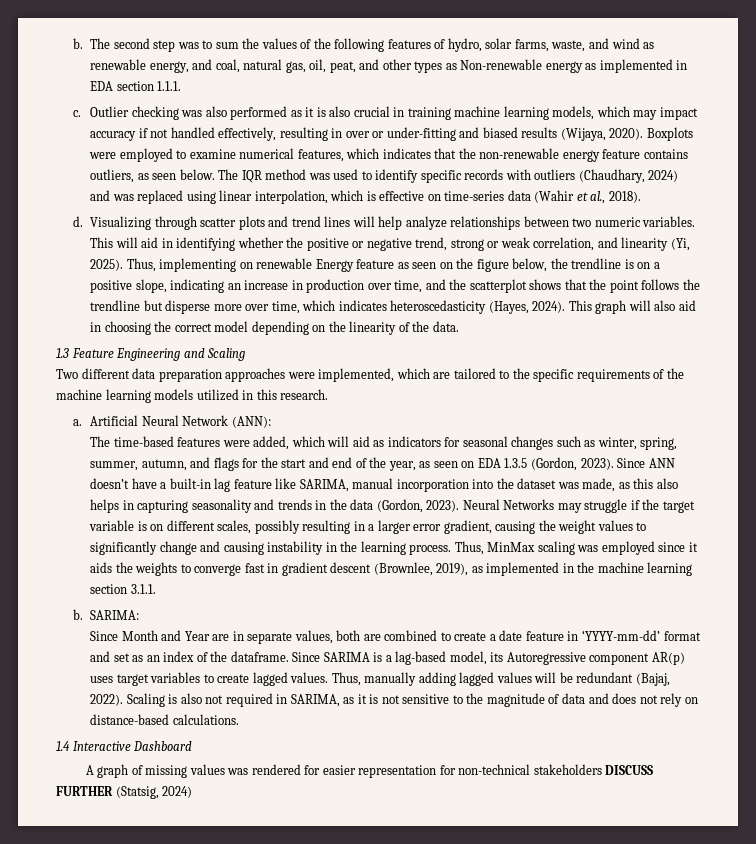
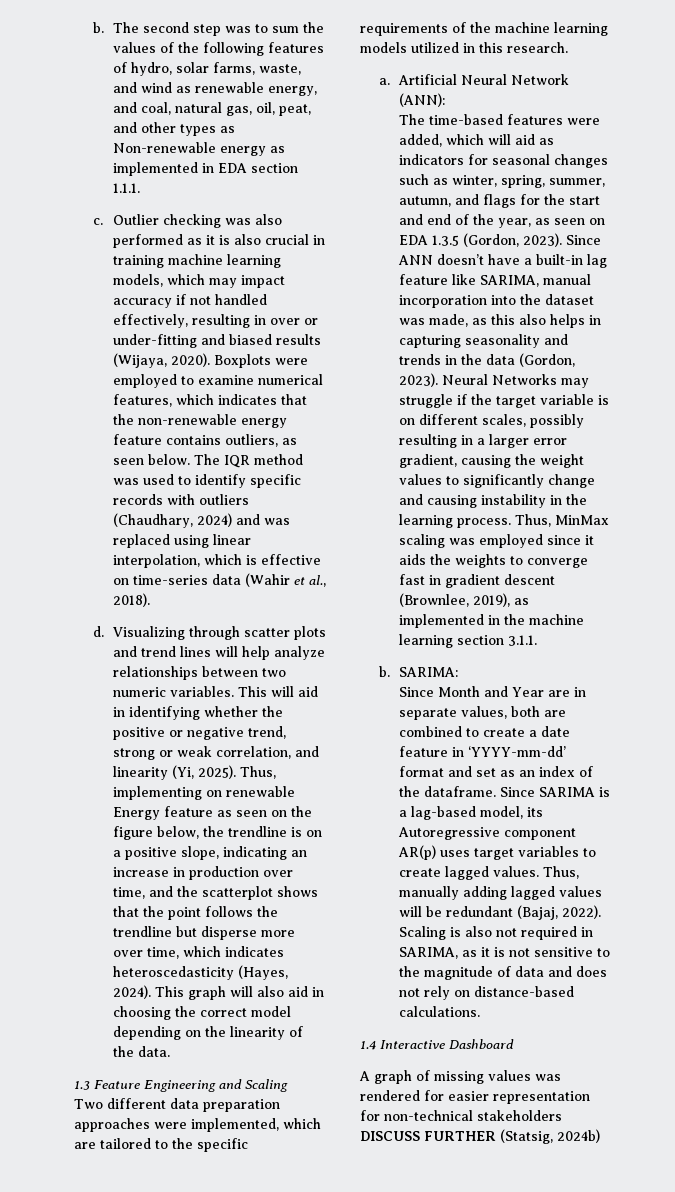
- A graph of missing values was rendered for easier representation for non-technical stakeholders DISCUSS FURTHER (Statsig, 2024)
+ A graph of missing values was rendered for easier representation for non-technical stakeholders DISCUSS FURTHER (Statsig, 2024b)

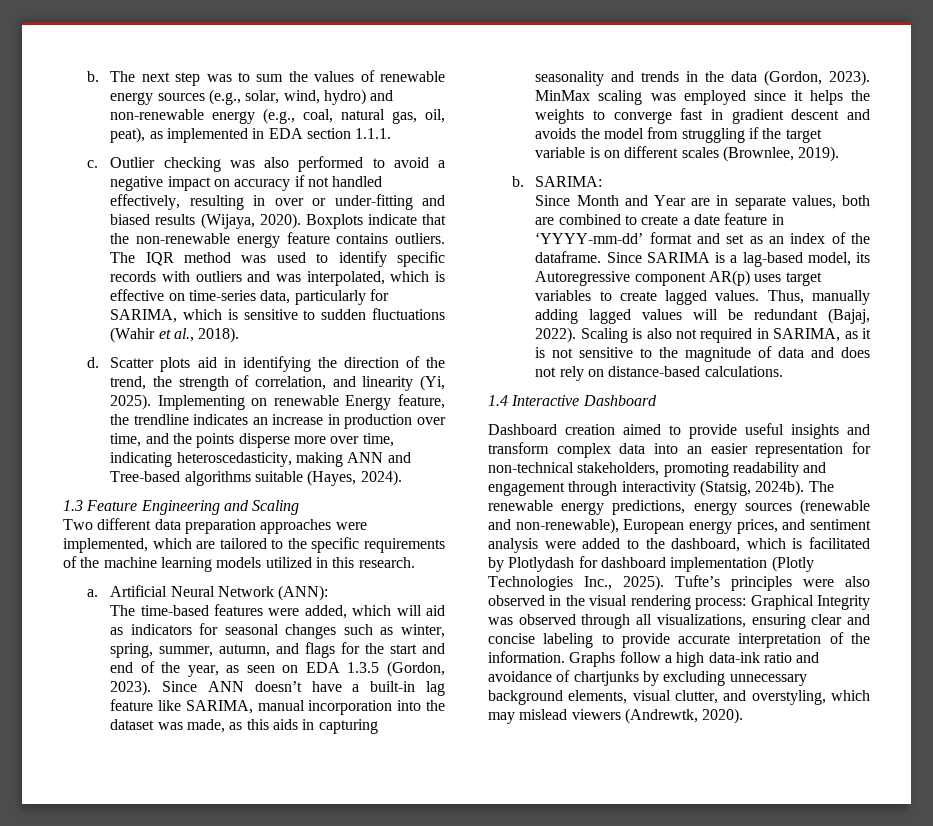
- The second step was to sum the values of the following features of hydro, solar farms, waste, and wind as renewable energy, and coal, natural gas, oil, peat, and other types as Non-renewable energy as implemented in EDA section 1.1.1.
+ The next step was to sum the values of renewable energy sources (e.g., solar, wind, hydro) and non-renewable energy (e.g., coal, natural gas, oil, peat), as implemented in EDA section 1.1.1.
- Outlier checking was also performed as it is also crucial in training machine learning models, which may impact accuracy if not handled effectively, resulting in over or under-fitting and biased results (Wijaya, 2020).
+ Outlier checking was also performed to avoid a negative impact on accuracy if not handled effectively, resulting in over or under-fitting and biased results (Wijaya, 2020).
- Boxplots were employed to examine numerical features, which indicates that the non-renewable energy feature contains outliers, as seen below.
+ Boxplots indicate that the non-renewable energy feature contains outliers.
- The IQR method was used to identify specific records with outliers (Chaudhary, 2024) and was replaced using linear interpolation, which is effective on time-series data (Wahir et al., 2018).
+ The IQR method was used to identify specific records with outliers and was interpolated, which is effective on time-series data, particularly for SARIMA, which is sensitive to sudden fluctuations (Wahir et al., 2018).
- Visualizing through scatter plots and trend lines will help analyze relationships between two numeric variables. This will aid in identifying whether the positive or negative trend, strong or weak correlation, and linearity (Yi, 2025).
+ Scatter plots aid in identifying the direction of the trend, the strength of correlation, and linearity (Yi, 2025).
- Thus, implementing on renewable Energy feature as seen on the figure below, the trendline is on a positive slope, indicating an increase in production over time, and the scatterplot shows that the point follows the trendline but disperse more over time, which indicates heteroscedasticity (Hayes, 2024). This graph will also aid in choosing the correct model depending on the linearity of the data.
+ Implementing on renewable Energy feature, the trendline indicates an increase in production over time, and the points disperse more over time, indicating heteroscedasticity, making ANN and Tree-based algorithms suitable (Hayes, 2024).
- Since ANN doesn’t have a built-in lag feature like SARIMA, manual incorporation into the dataset was made, as this also helps in capturing seasonality and trends in the data (Gordon, 2023).
+ Since ANN doesn’t have a built-in lag feature like SARIMA, manual incorporation into the dataset was made, as this aids in capturing seasonality and trends in the data (Gordon, 2023).
- Neural Networks may struggle if the target variable is on different scales, possibly resulting in a larger error gradient, causing the weight values to significantly change and causing instability in the learning process. Thus, MinMax scaling was employed since it aids the weights to converge fast in gradient descent (Brownlee, 2019), as implemented in the machine learning section 3.1.1.
+ MinMax scaling was employed since it helps the weights to converge fast in gradient descent and avoids the model from struggling if the target variable is on different scales (Brownlee, 2019).
- A graph of missing values was rendered for easier representation for non-technical stakeholders DISCUSS FURTHER (Statsig, 2024b)
+ Dashboard creation aimed to provide useful insights and transform complex data into an easier representation for non-technical stakeholders, promoting readability and engagement through interactivity (Statsig, 2024b). The renewable energy predictions, energy sources (renewable and non-renewable), European energy prices, and sentiment analysis were added to the dashboard, which is facilitated by Plotlydash for dashboard implementation (Plotly Technologies Inc., 2025). Tufte’s principles were also observed in the visual rendering process: Graphical Integrity was observed through all visualizations, ensuring clear and concise labeling to provide accurate interpretation of the information. Graphs follow a high data-ink ratio and avoidance of chartjunks by excluding unnecessary background elements, visual clutter, and overstyling, which may mislead viewers (Andrewtk, 2020).

